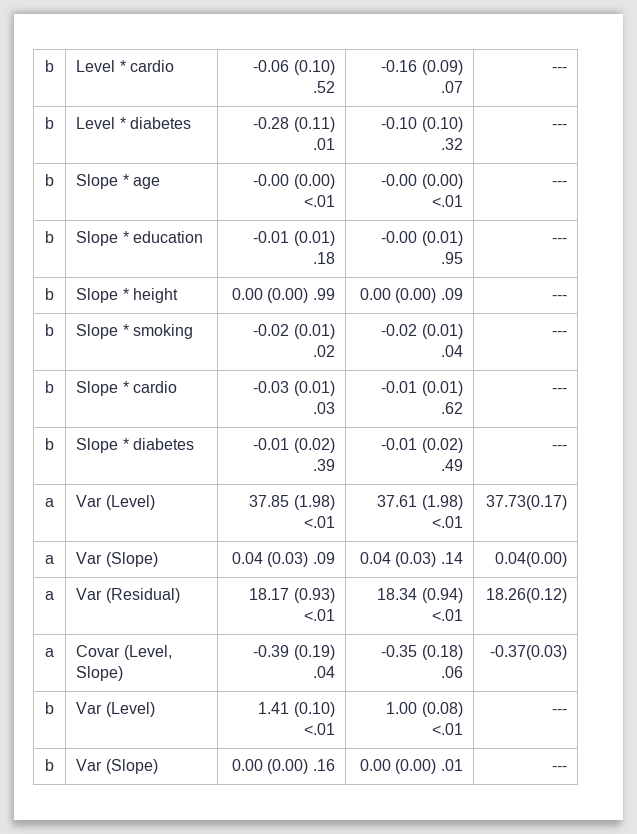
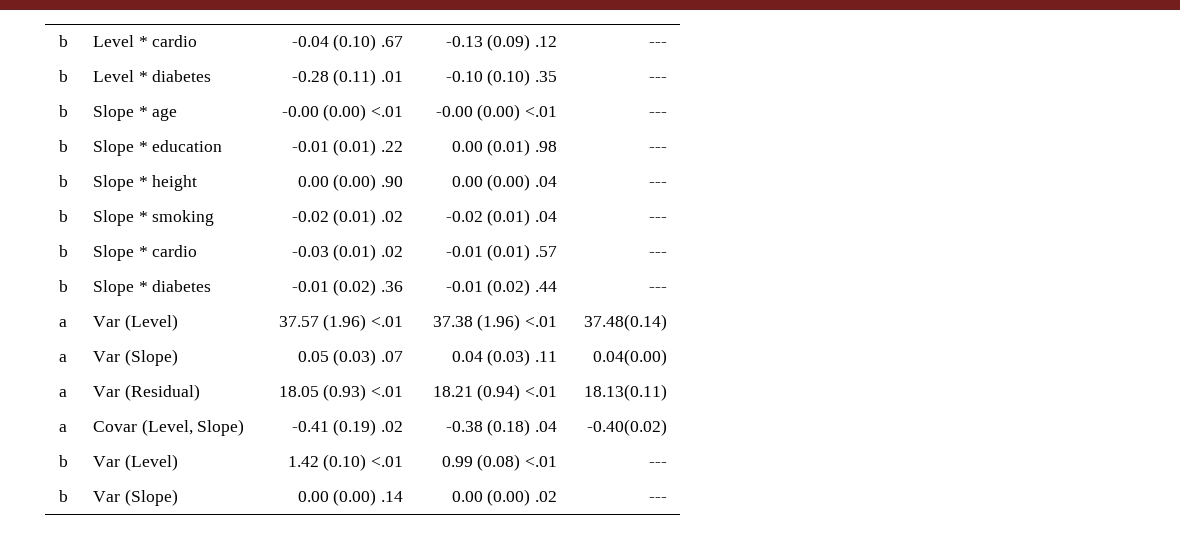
- b | Level * cardio | -0.06 (0.10) .52 | -0.16 (0.09) .07 | ---
+ b | Level * cardio | -0.04 (0.10) .67 | -0.13 (0.09) .12 | ---
- b | Level * diabetes | -0.28 (0.11) .01 | -0.10 (0.10) .32 | ---
+ b | Level * diabetes | -0.28 (0.11) .01 | -0.10 (0.10) .35 | ---
- b | Slope * education | -0.01 (0.01) .18 | -0.00 (0.01) .95 | ---
+ b | Slope * education | -0.01 (0.01) .22 | 0.00 (0.01) .98 | ---
- b | Slope * height | 0.00 (0.00) .99 | 0.00 (0.00) .09 | ---
+ b | Slope * height | 0.00 (0.00) .90 | 0.00 (0.00) .04 | ---
- b | Slope * cardio | -0.03 (0.01) .03 | -0.01 (0.01) .62 | ---
+ b | Slope * cardio | -0.03 (0.01) .02 | -0.01 (0.01) .57 | ---
- b | Slope * diabetes | -0.01 (0.02) .39 | -0.01 (0.02) .49 | ---
+ b | Slope * diabetes | -0.01 (0.02) .36 | -0.01 (0.02) .44 | ---
- a | Var (Level) | 37.85 (1.98) <.01 | 37.61 (1.98) <.01 | 37.73(0.17)
+ a | Var (Level) | 37.57 (1.96) <.01 | 37.38 (1.96) <.01 | 37.48(0.14)
- a | Var (Slope) | 0.04 (0.03) .09 | 0.04 (0.03) .14 | 0.04(0.00)
+ a | Var (Slope) | 0.05 (0.03) .07 | 0.04 (0.03) .11 | 0.04(0.00)
- a | Var (Residual) | 18.17 (0.93) <.01 | 18.34 (0.94) <.01 | 18.26(0.12)
+ a | Var (Residual) | 18.05 (0.93) <.01 | 18.21 (0.94) <.01 | 18.13(0.11)
- a | Covar (Level, Slope) | -0.39 (0.19) .04 | -0.35 (0.18) .06 | -0.37(0.03)
+ a | Covar (Level, Slope) | -0.41 (0.19) .02 | -0.38 (0.18) .04 | -0.40(0.02)
- b | Var (Level) | 1.41 (0.10) <.01 | 1.00 (0.08) <.01 | ---
+ b | Var (Level) | 1.42 (0.10) <.01 | 0.99 (0.08) <.01 | ---
- b | Var (Slope) | 0.00 (0.00) .16 | 0.00 (0.00) .01 | ---
+ b | Var (Slope) | 0.00 (0.00) .14 | 0.00 (0.00) .02 | ---

